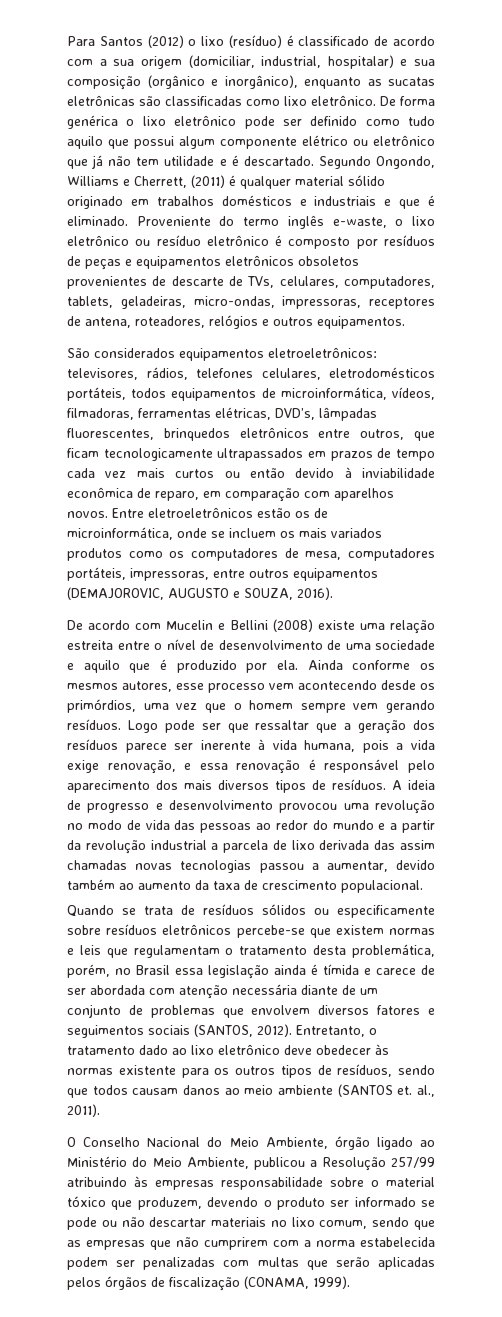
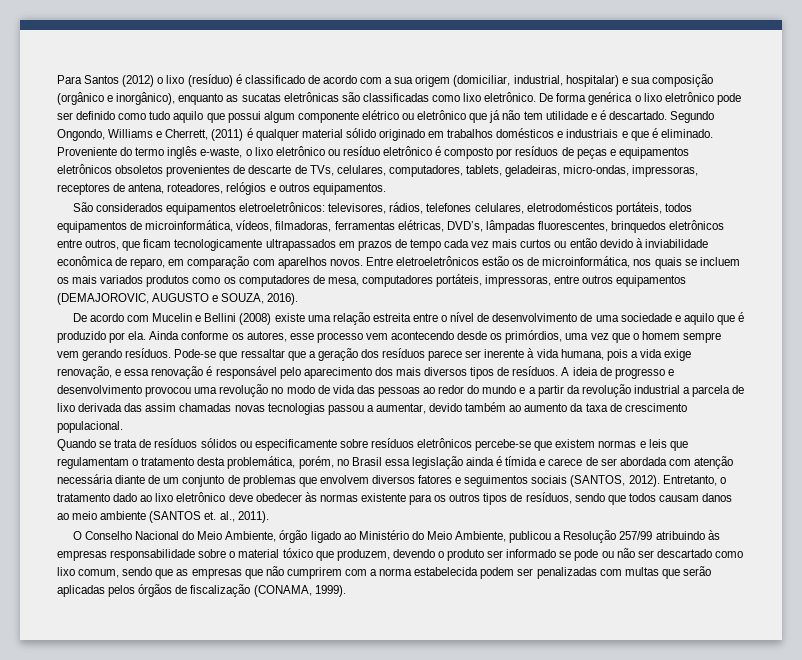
- Entre eletroeletrônicos estão os de microinformática, onde se incluem os mais variados produtos como os computadores de mesa, computadores portáteis, impressoras, entre outros equipamentos (DEMAJOROVIC, AUGUSTO e SOUZA, 2016).
+ Entre eletroeletrônicos estão os de microinformática, nos quais se incluem os mais variados produtos como os computadores de mesa, computadores portáteis, impressoras, entre outros equipamentos (DEMAJOROVIC, AUGUSTO e SOUZA, 2016).
- Ainda conforme os mesmos autores, esse processo vem acontecendo desde os primórdios, uma vez que o homem sempre vem gerando resíduos.
+ Ainda conforme os autores, esse processo vem acontecendo desde os primórdios, uma vez que o homem sempre vem gerando resíduos.
- Logo pode ser que ressaltar que a geração dos resíduos parece ser inerente à vida humana, pois a vida exige renovação, e essa renovação é responsável pelo aparecimento dos mais diversos tipos de resíduos.
+ Pode-se que ressaltar que a geração dos resíduos parece ser inerente à vida humana, pois a vida exige renovação, e essa renovação é responsável pelo aparecimento dos mais diversos tipos de resíduos.
- O Conselho Nacional do Meio Ambiente, órgão ligado ao Ministério do Meio Ambiente, publicou a Resolução 257/99 atribuindo às empresas responsabilidade sobre o material tóxico que produzem, devendo o produto ser informado se pode ou não descartar materiais no lixo comum, sendo que as empresas que não cumprirem com a norma estabelecida podem ser penalizadas com multas que serão aplicadas pelos órgãos de fiscalização (CONAMA, 1999).
+ O Conselho Nacional do Meio Ambiente, órgão ligado ao Ministério do Meio Ambiente, publicou a Resolução 257/99 atribuindo às empresas responsabilidade sobre o material tóxico que produzem, devendo o produto ser informado se pode ou não ser descartado como lixo comum, sendo que as empresas que não cumprirem com a norma estabelecida podem ser penalizadas com multas que serão aplicadas pelos órgãos de fiscalização (CONAMA, 1999).

